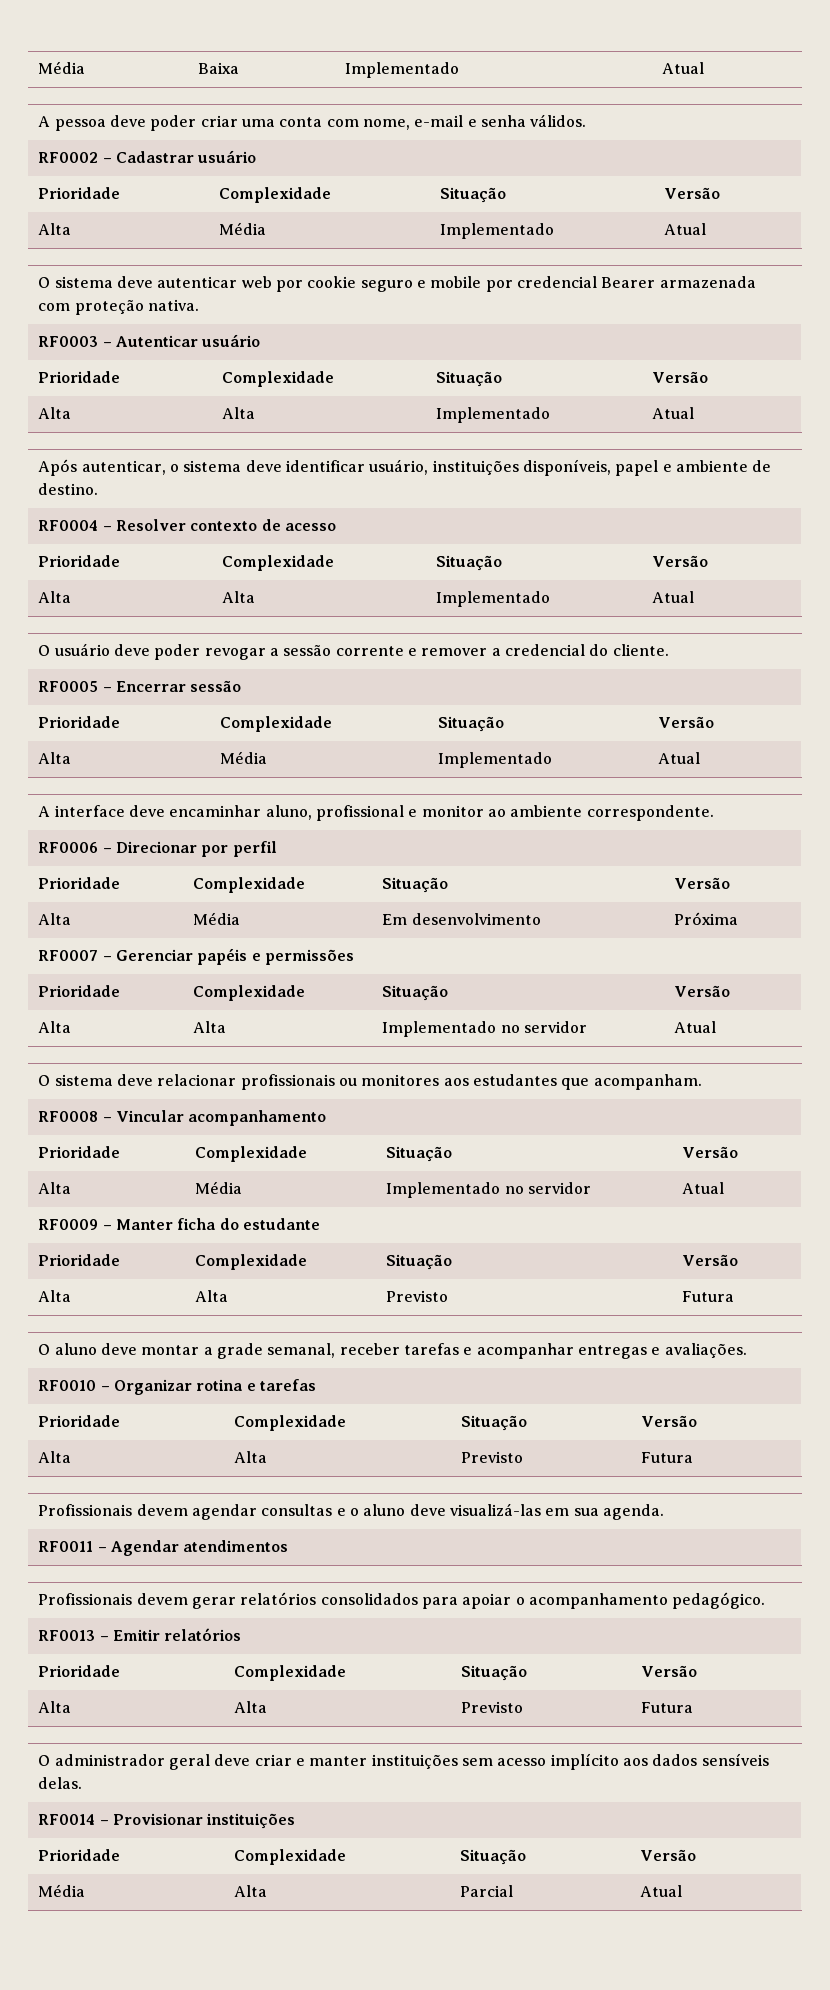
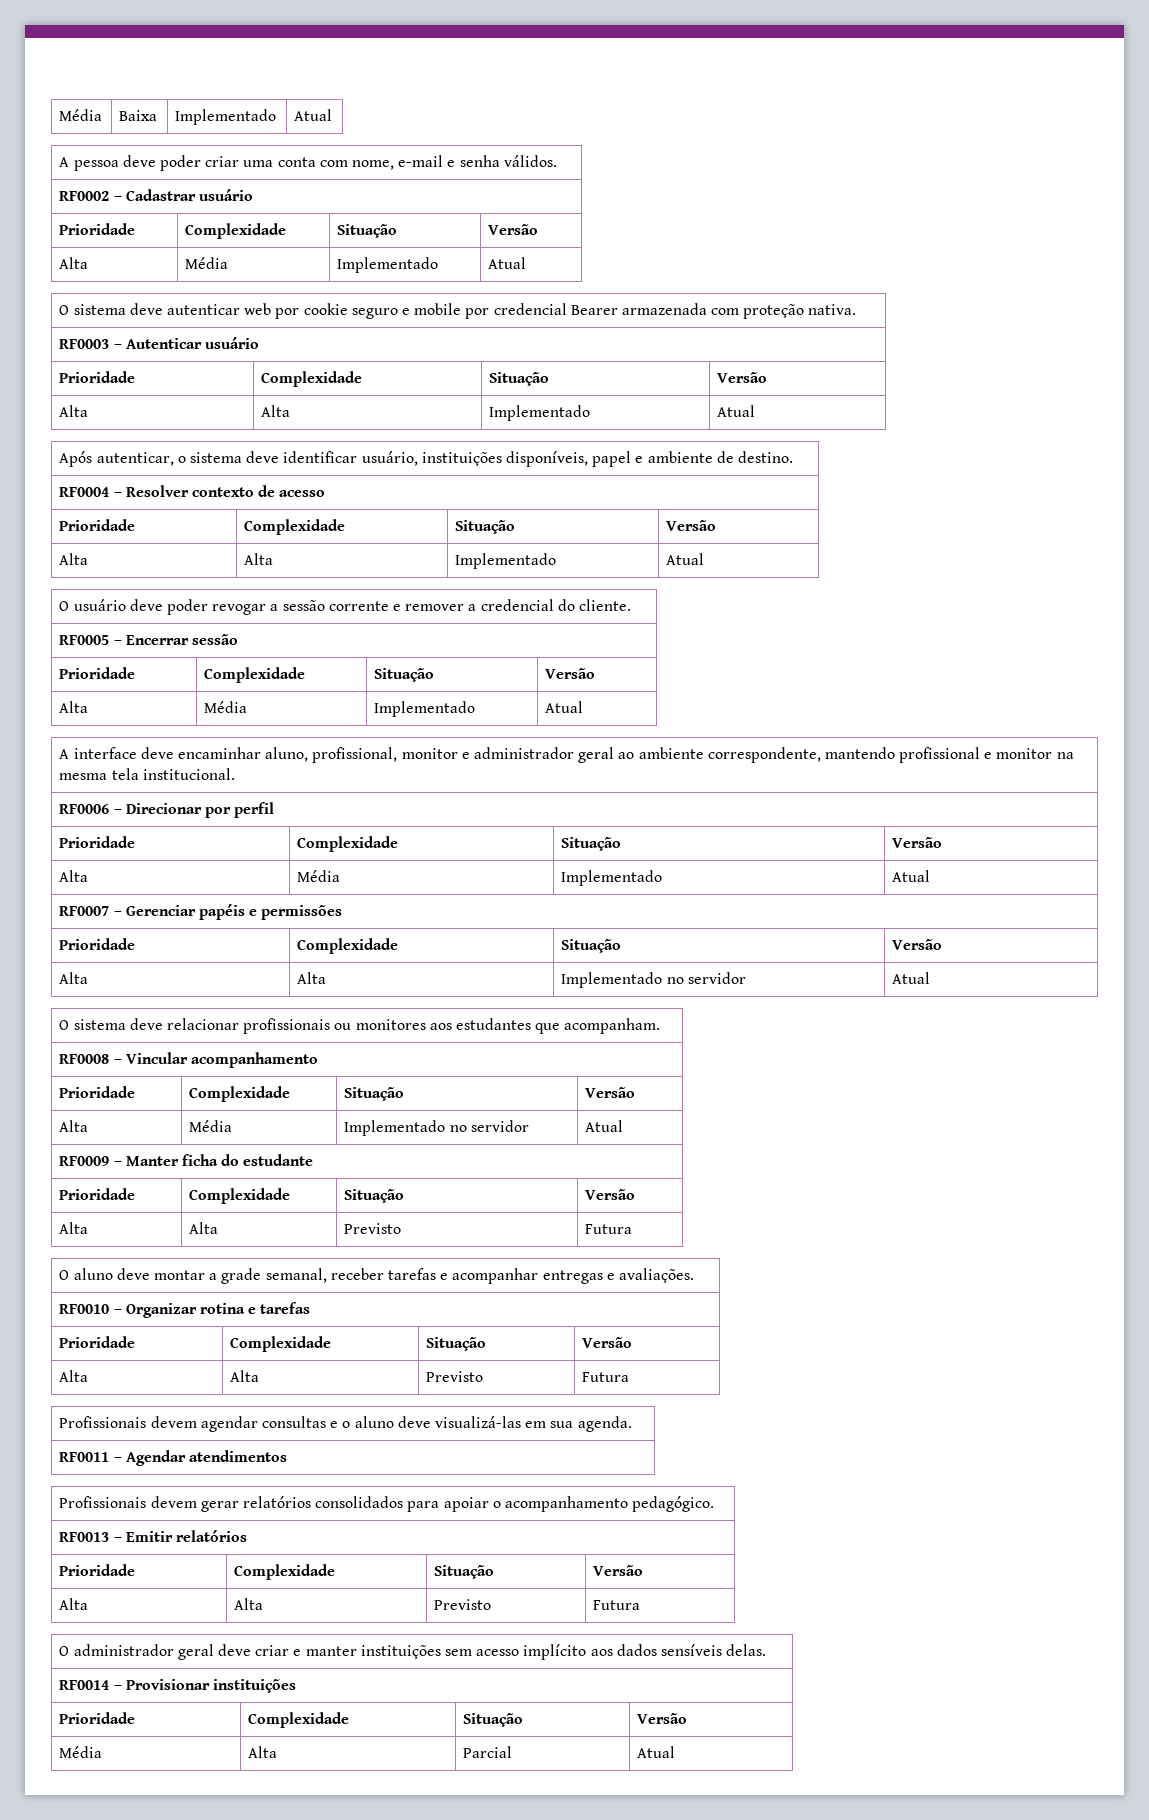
- A interface deve encaminhar aluno, profissional e monitor ao ambiente correspondente.
+ A interface deve encaminhar aluno, profissional, monitor e administrador geral ao ambiente correspondente, mantendo profissional e monitor na mesma tela institucional.
  RF0006 – Direcionar por perfil
  Prioridade | Complexidade | Situação | Versão
- Alta | Média | Em desenvolvimento | Próxima
+ Alta | Média | Implementado | Atual

